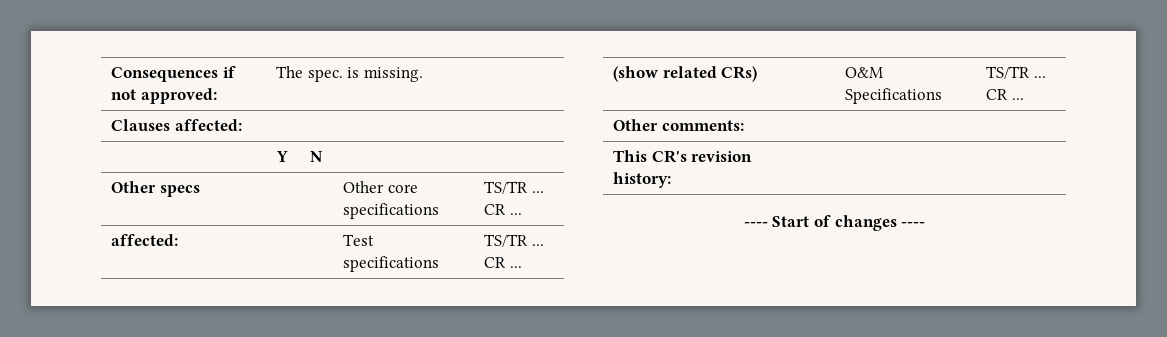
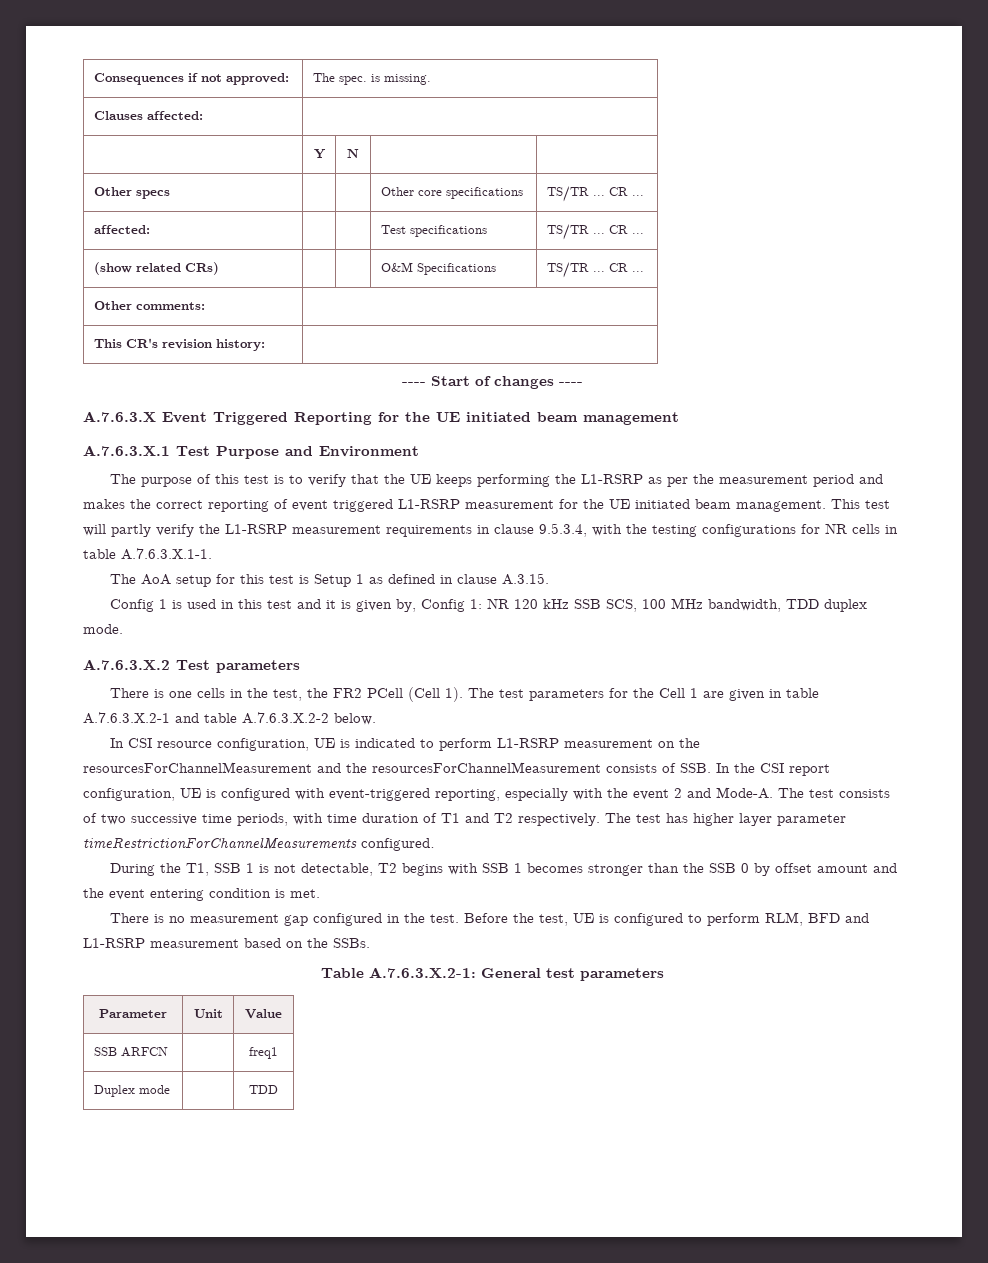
+ A.7.6.3.X Event Triggered Reporting for the UE initiated beam management
+ A.7.6.3.X.1 Test Purpose and Environment
+ The purpose of this test is to verify that the UE keeps performing the L1-RSRP as per the measurement period and makes the correct reporting of event triggered L1-RSRP measurement for the UE initiated beam management. This test will partly verify the L1-RSRP measurement requirements in clause 9.5.3.4, with the testing configurations for NR cells in table A.7.6.3.X.1-1.
+ The AoA setup for this test is Setup 1 as defined in clause A.3.15.
+ Config 1 is used in this test and it is given by, Config 1: NR 120 kHz SSB SCS, 100 MHz bandwidth, TDD duplex mode.
+ A.7.6.3.X.2 Test parameters
+ There is one cells in the test, the FR2 PCell (Cell 1). The test parameters for the Cell 1 are given in table A.7.6.3.X.2-1 and table A.7.6.3.X.2-2 below.
+ In CSI resource configuration, UE is indicated to perform L1-RSRP measurement on the resourcesForChannelMeasurement and the resourcesForChannelMeasurement consists of SSB. In the CSI report configuration, UE is configured with event-triggered reporting, especially with the event 2 and Mode-A. The test consists of two successive time periods, with time duration of T1 and T2 respectively. The test has higher layer parameter timeRestrictionForChannelMeasurements configured.
+ During the T1, SSB 1 is not detectable, T2 begins with SSB 1 becomes stronger than the SSB 0 by offset amount and the event entering condition is met.
+ There is no measurement gap configured in the test. Before the test, UE is configured to perform RLM, BFD and L1-RSRP measurement based on the SSBs.
+ Table A.7.6.3.X.2-1: General test parameters
+ Parameter | Unit | Value
+ SSB ARFCN | | freq1
+ Duplex mode | | TDD

